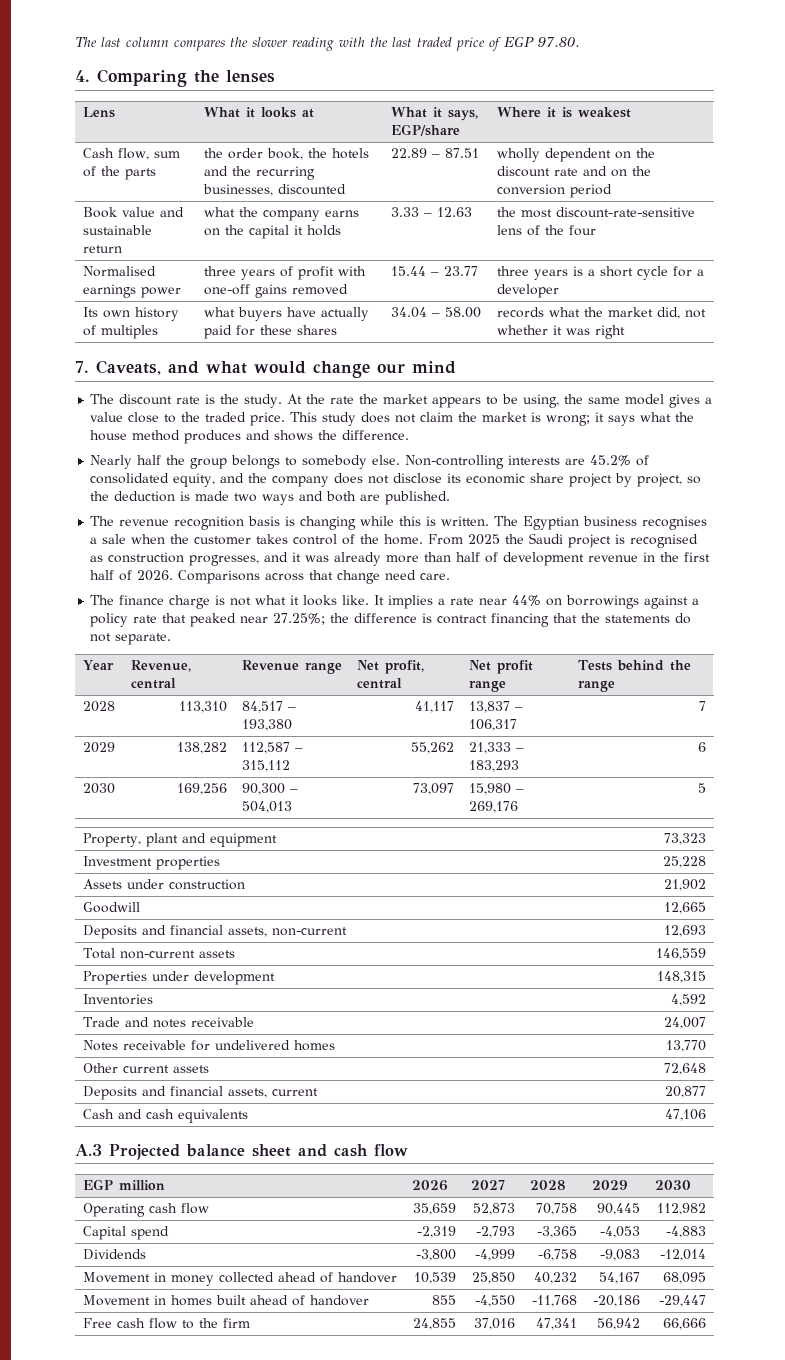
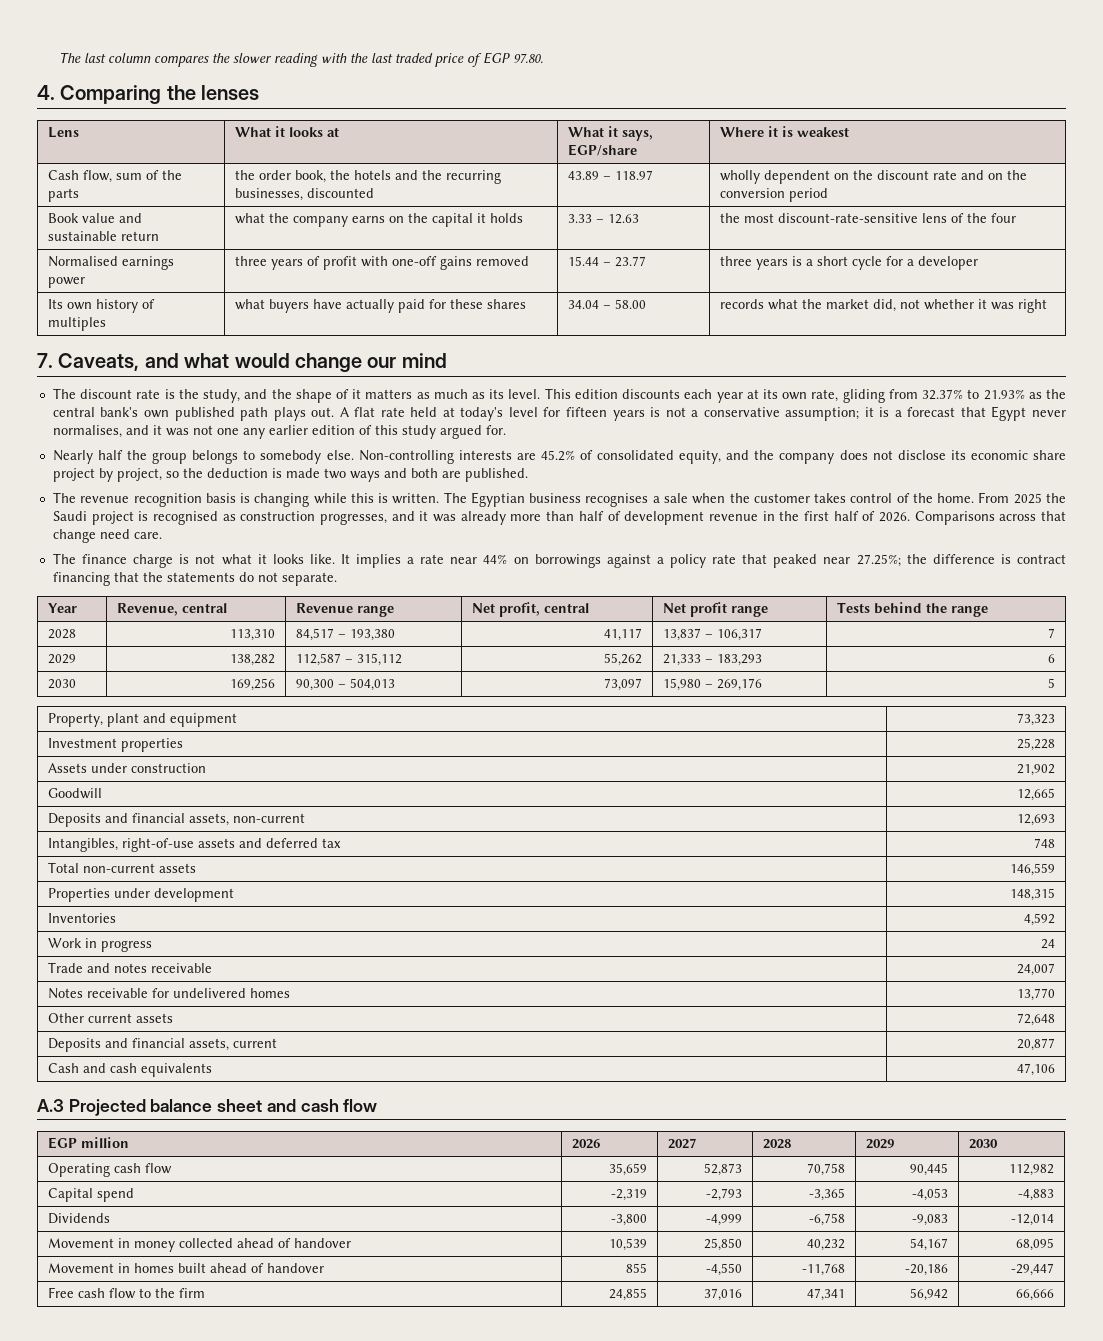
- Cash flow, sum of the parts | the order book, the hotels and the recurring businesses, discounted | 22.89 – 87.51 | wholly dependent on the discount rate and on the conversion period
+ Cash flow, sum of the parts | the order book, the hotels and the recurring businesses, discounted | 43.89 – 118.97 | wholly dependent on the discount rate and on the conversion period
- The discount rate is the study. At the rate the market appears to be using, the same model gives a value close to the traded price. This study does not claim the market is wrong; it says what the house method produces and shows the difference.
+ The discount rate is the study, and the shape of it matters as much as its level. This edition discounts each year at its own rate, gliding from 32.37% to 21.93% as the central bank's own published path plays out. A flat rate held at today's level for fifteen years is not a conservative assumption; it is a forecast that Egypt never normalises, and it was not one any earlier edition of this study argued for.
+ Intangibles, right-of-use assets and deferred tax | 748
+ Work in progress | 24

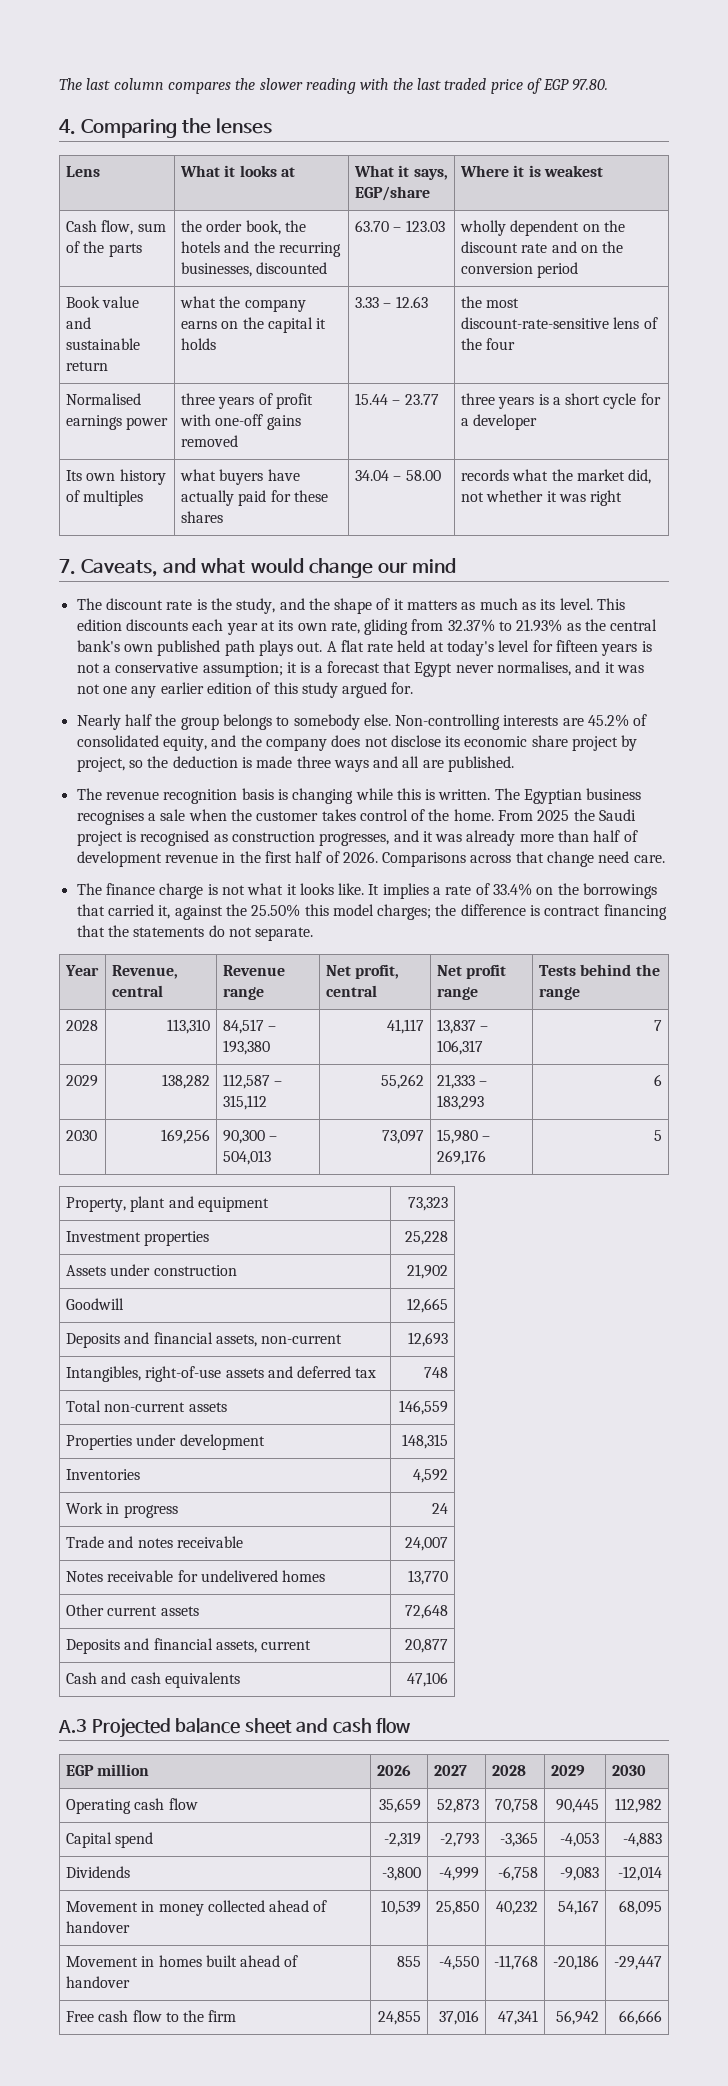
- Cash flow, sum of the parts | the order book, the hotels and the recurring businesses, discounted | 43.89 – 118.97 | wholly dependent on the discount rate and on the conversion period
+ Cash flow, sum of the parts | the order book, the hotels and the recurring businesses, discounted | 63.70 – 123.03 | wholly dependent on the discount rate and on the conversion period
- Non-controlling interests are 45.2% of consolidated equity, and the company does not disclose its economic share project by project, so the deduction is made two ways and both are published.
+ Non-controlling interests are 45.2% of consolidated equity, and the company does not disclose its economic share project by project, so the deduction is made three ways and all are published.
- It implies a rate near 44% on borrowings against a policy rate that peaked near 27.25%; the difference is contract financing that the statements do not separate.
+ It implies a rate of 33.4% on the borrowings that carried it, against the 25.50% this model charges; the difference is contract financing that the statements do not separate.

